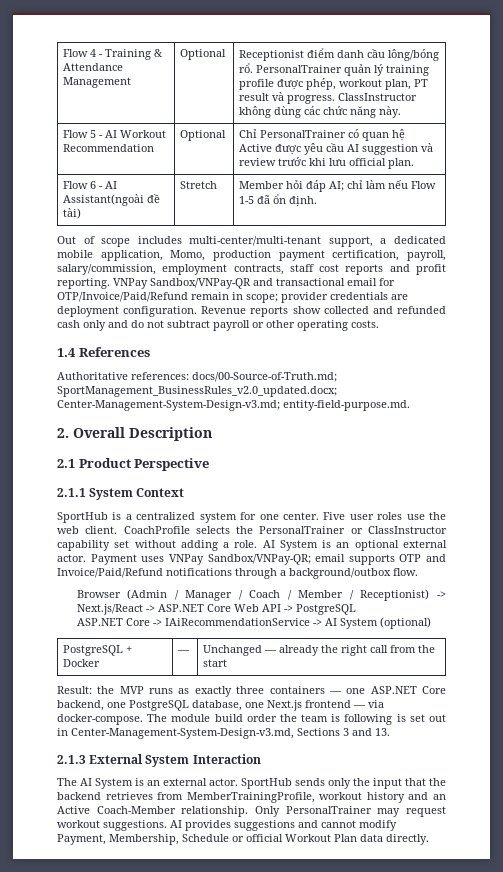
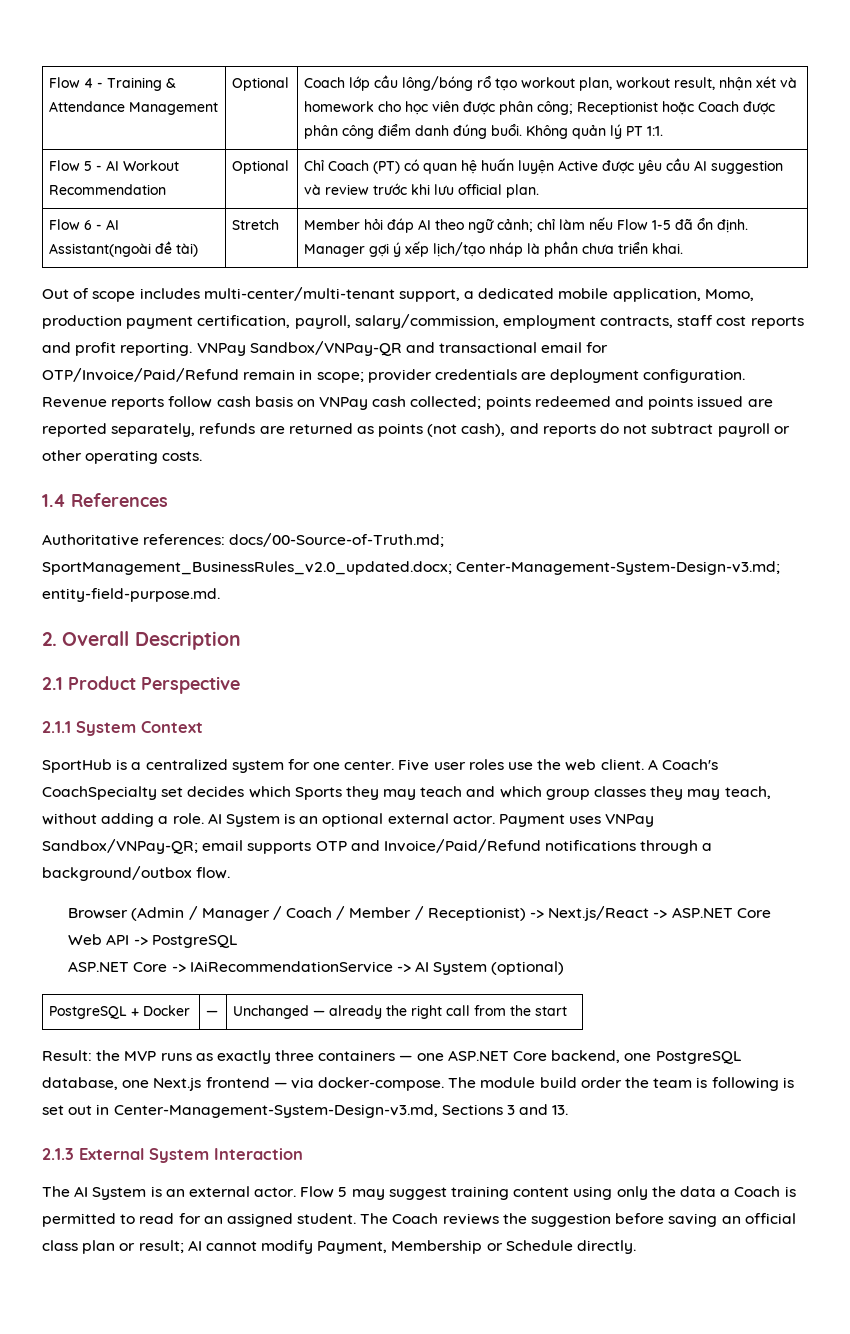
- Receptionist điểm danh cầu lông/bóng rổ. PersonalTrainer quản lý training profile được phép, workout plan, PT result và progress. ClassInstructor không dùng các chức năng này.
+ Coach lớp cầu lông/bóng rổ tạo workout plan, workout result, nhận xét và homework cho học viên được phân công; Receptionist hoặc Coach được phân công điểm danh đúng buổi. Không quản lý PT 1:1.
- Flow 5 - AI Workout Recommendation | Optional | Chỉ PersonalTrainer có quan hệ Active được yêu cầu AI suggestion và review trước khi lưu official plan.
+ Flow 5 - AI Workout Recommendation | Optional | Chỉ Coach (PT) có quan hệ huấn luyện Active được yêu cầu AI suggestion và review trước khi lưu official plan.
- Flow 6 - AI Assistant(ngoài đề tài) | Stretch | Member hỏi đáp AI; chỉ làm nếu Flow 1-5 đã ổn định.
+ Flow 6 - AI Assistant(ngoài đề tài) | Stretch | Member hỏi đáp AI theo ngữ cảnh; chỉ làm nếu Flow 1-5 đã ổn định. Manager gợi ý xếp lịch/tạo nháp là phần chưa triển khai.
- Revenue reports show collected and refunded cash only and do not subtract payroll or other operating costs.
+ Revenue reports follow cash basis on VNPay cash collected; points redeemed and points issued are reported separately, refunds are returned as points (not cash), and reports do not subtract payroll or other operating costs.
- CoachProfile selects the PersonalTrainer or ClassInstructor capability set without adding a role.
+ A Coach's CoachSpecialty set decides which Sports they may teach and which group classes they may teach, without adding a role.
- SportHub sends only the input that the backend retrieves from MemberTrainingProfile, workout history and an Active Coach-Member relationship. Only PersonalTrainer may request workout suggestions. AI provides suggestions and cannot modify Payment, Membership, Schedule or official Workout Plan data directly.
+ Flow 5 may suggest training content using only the data a Coach is permitted to read for an assigned student. The Coach reviews the suggestion before saving an official class plan or result; AI cannot modify Payment, Membership or Schedule directly.

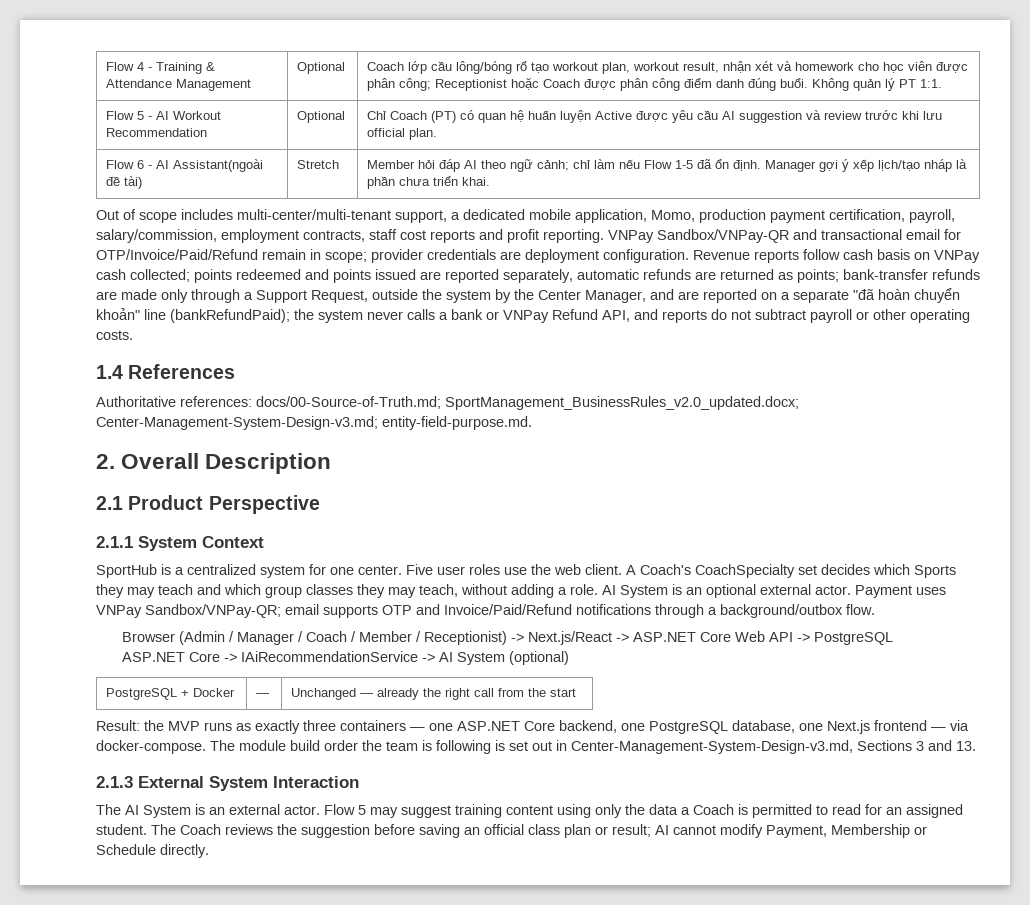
- Revenue reports follow cash basis on VNPay cash collected; points redeemed and points issued are reported separately, refunds are returned as points (not cash), and reports do not subtract payroll or other operating costs.
+ Revenue reports follow cash basis on VNPay cash collected; points redeemed and points issued are reported separately, automatic refunds are returned as points; bank-transfer refunds are made only through a Support Request, outside the system by the Center Manager, and are reported on a separate "đã hoàn chuyển khoản" line (bankRefundPaid); the system never calls a bank or VNPay Refund API, and reports do not subtract payroll or other operating costs.

